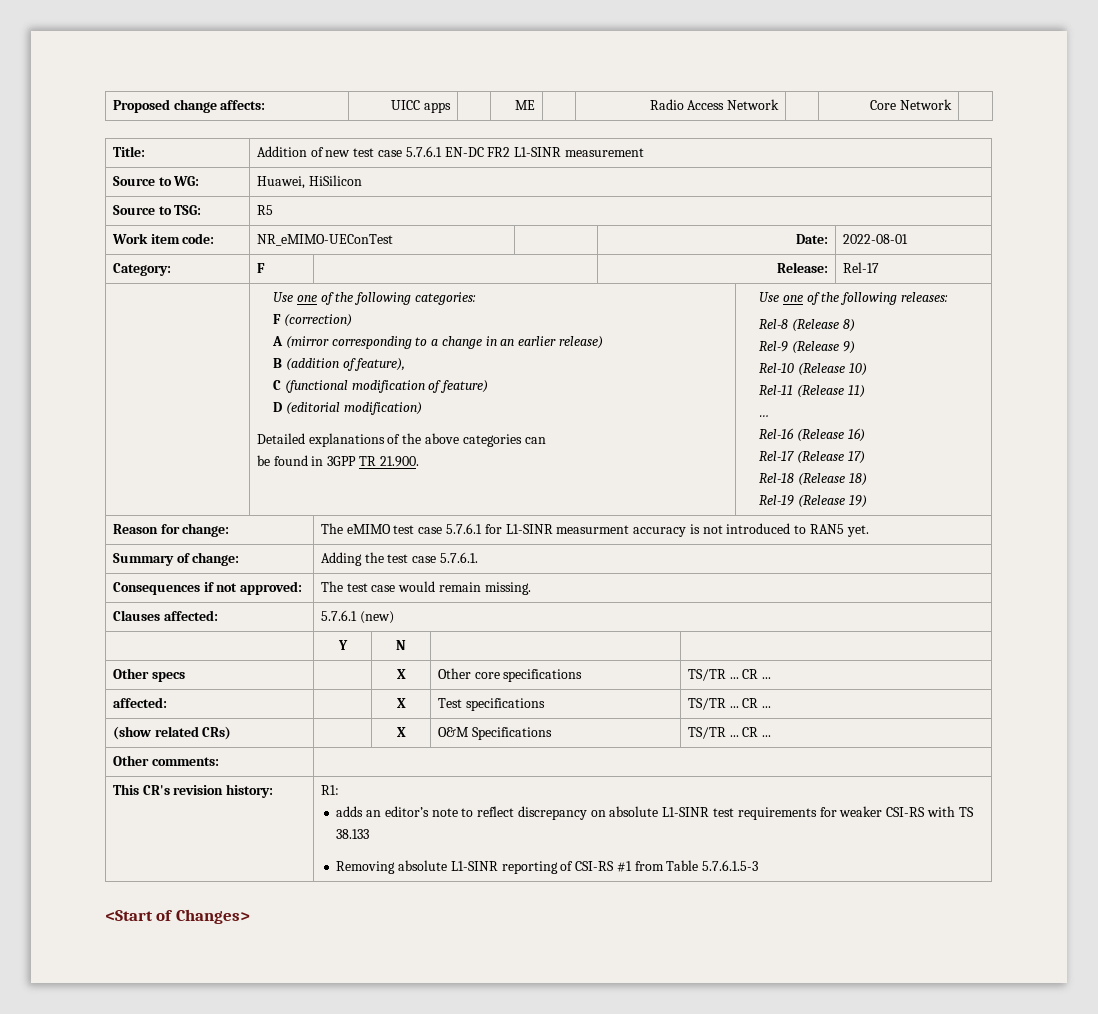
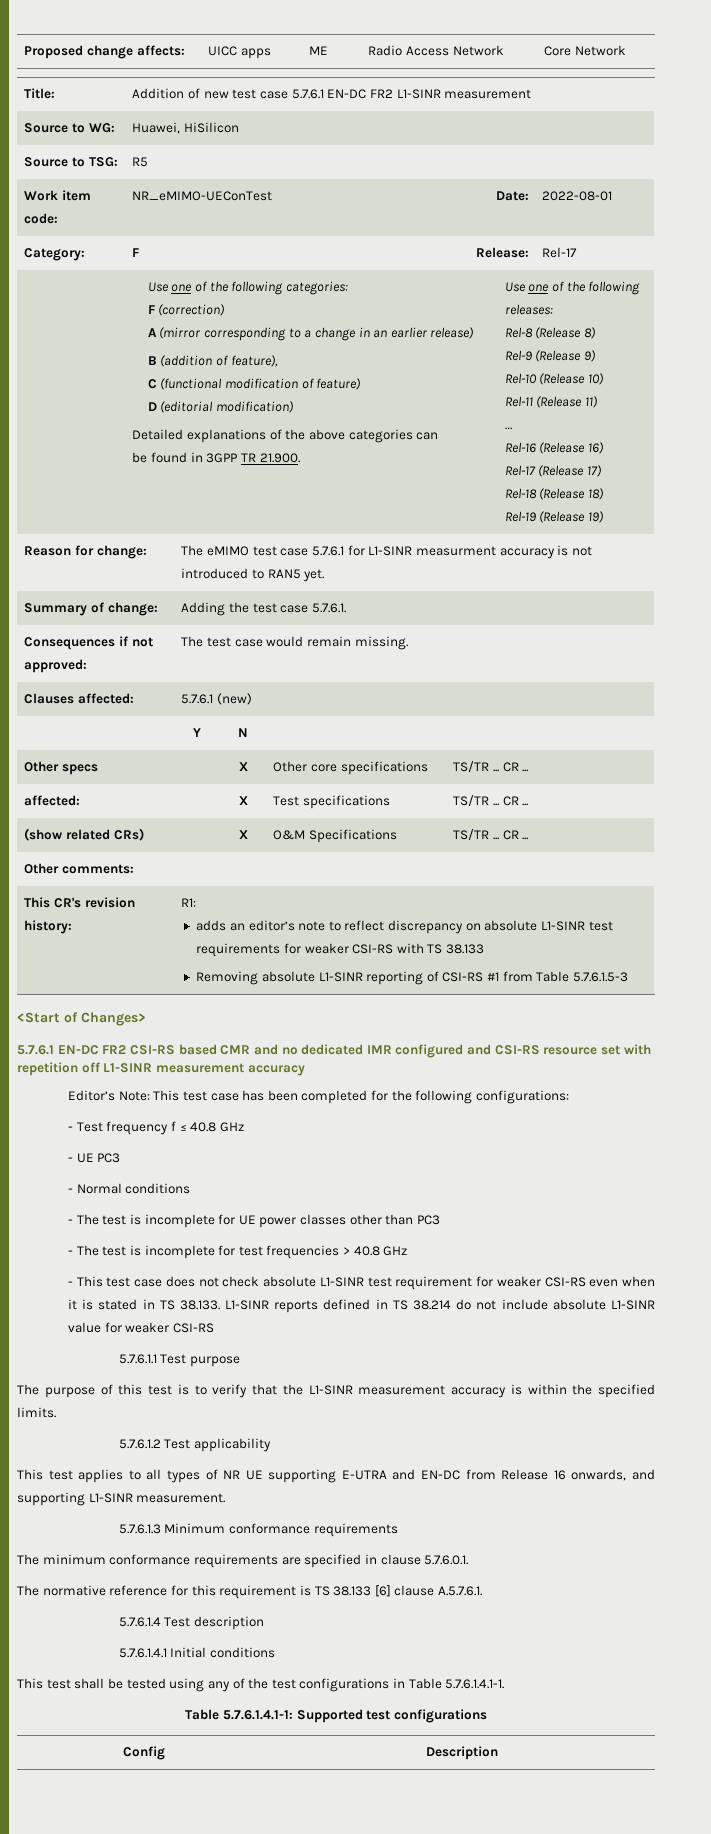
+ 5.7.6.1 EN-DC FR2 CSI-RS based CMR and no dedicated IMR configured and CSI-RS resource set with repetition off L1-SINR measurement accuracy
+ Editor’s Note: This test case has been completed for the following configurations:
+ - Test frequency f ≤ 40.8 GHz
+ - UE PC3
+ - Normal conditions
+ - The test is incomplete for UE power classes other than PC3
+ - The test is incomplete for test frequencies > 40.8 GHz
+ - This test case does not check absolute L1-SINR test requirement for weaker CSI-RS even when it is stated in TS 38.133. L1-SINR reports defined in TS 38.214 do not include absolute L1-SINR value for weaker CSI-RS
+ 5.7.6.1.1 Test purpose
+ The purpose of this test is to verify that the L1-SINR measurement accuracy is within the specified limits.
+ 5.7.6.1.2 Test applicability
+ This test applies to all types of NR UE supporting E-UTRA and EN-DC from Release 16 onwards, and supporting L1-SINR measurement.
+ 5.7.6.1.3 Minimum conformance requirements
+ The minimum conformance requirements are specified in clause 5.7.6.0.1.
+ The normative reference for this requirement is TS 38.133 [6] clause A.5.7.6.1.
+ 5.7.6.1.4 Test description
+ 5.7.6.1.4.1 Initial conditions
+ This test shall be tested using any of the test configurations in Table 5.7.6.1.4.1-1.
+ Table 5.7.6.1.4.1-1: Supported test configurations
+ Config | Description

